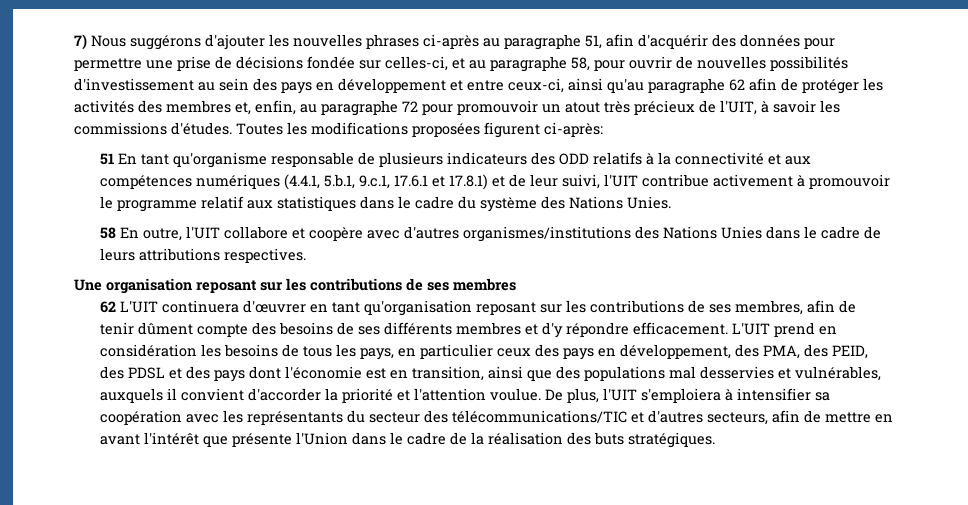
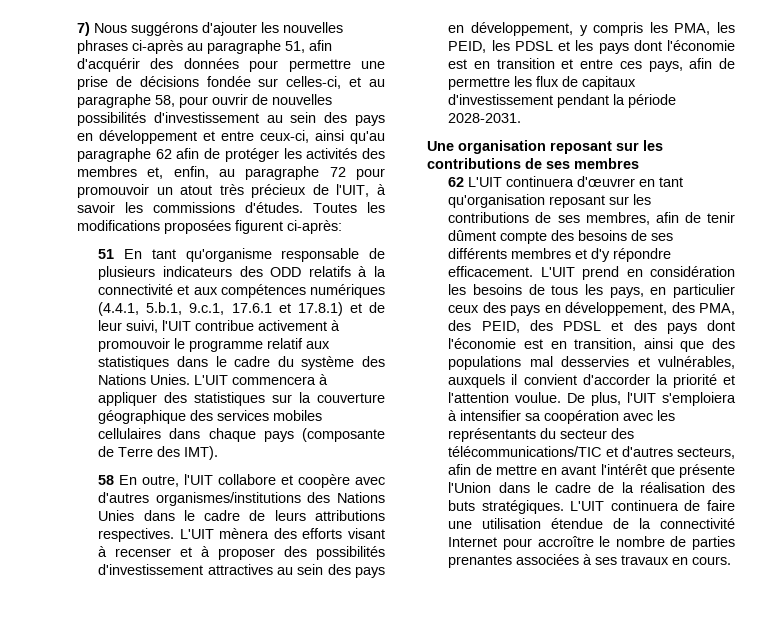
+ L'UIT commencera à appliquer des statistiques sur la couverture géographique des services mobiles cellulaires dans chaque pays (composante de Terre des IMT).
+ L'UIT mènera des efforts visant à recenser et à proposer des possibilités d'investissement attractives au sein des pays en développement, y compris les PMA, les PEID, les PDSL et les pays dont l'économie est en transition et entre ces pays, afin de permettre les flux de capitaux d'investissement pendant la période 2028-2031.
+ L'UIT continuera de faire une utilisation étendue de la connectivité Internet pour accroître le nombre de parties prenantes associées à ses travaux en cours.

